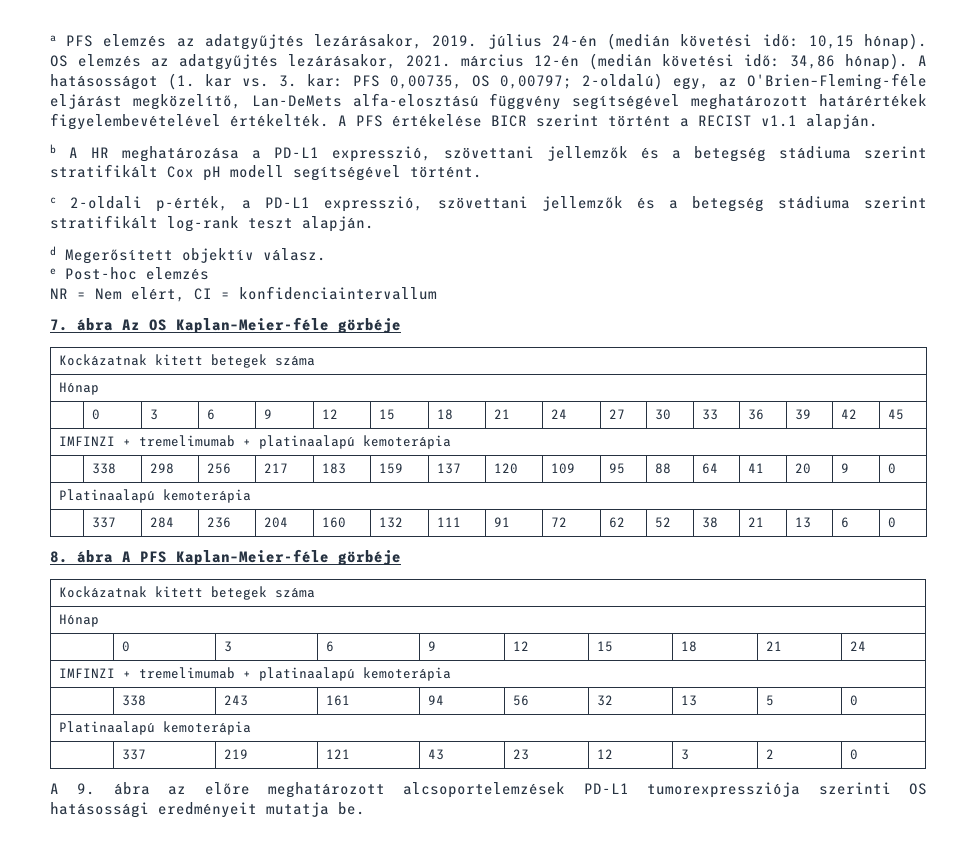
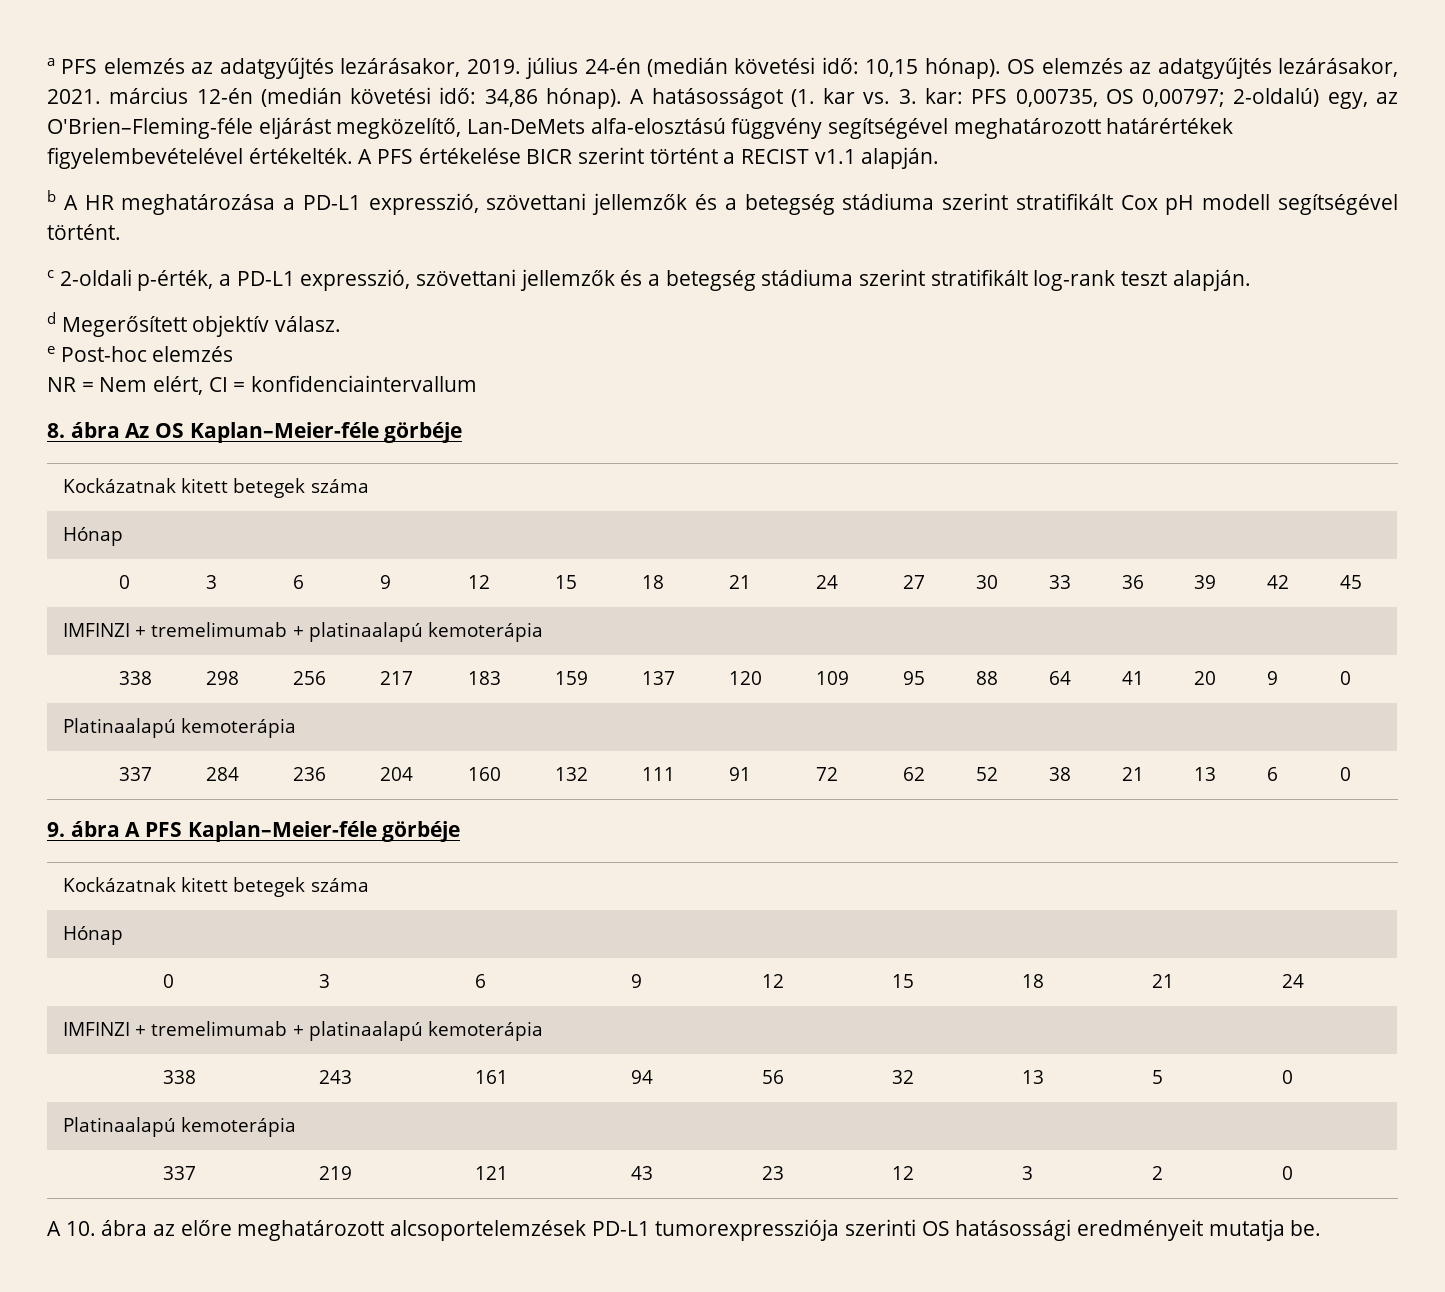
- 7. ábra Az OS Kaplan–Meier-féle görbéje
+ 8. ábra Az OS Kaplan–Meier-féle görbéje
- 8. ábra A PFS Kaplan–Meier-féle görbéje
+ 9. ábra A PFS Kaplan–Meier-féle görbéje
- A 9. ábra az előre meghatározott alcsoportelemzések PD-L1 tumorexpressziója szerinti OS hatásossági eredményeit mutatja be.
+ A 10. ábra az előre meghatározott alcsoportelemzések PD-L1 tumorexpressziója szerinti OS hatásossági eredményeit mutatja be.

